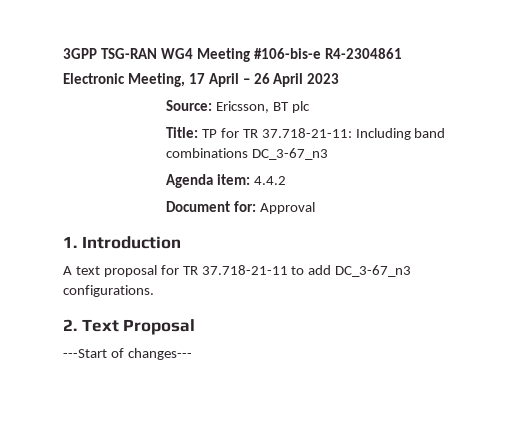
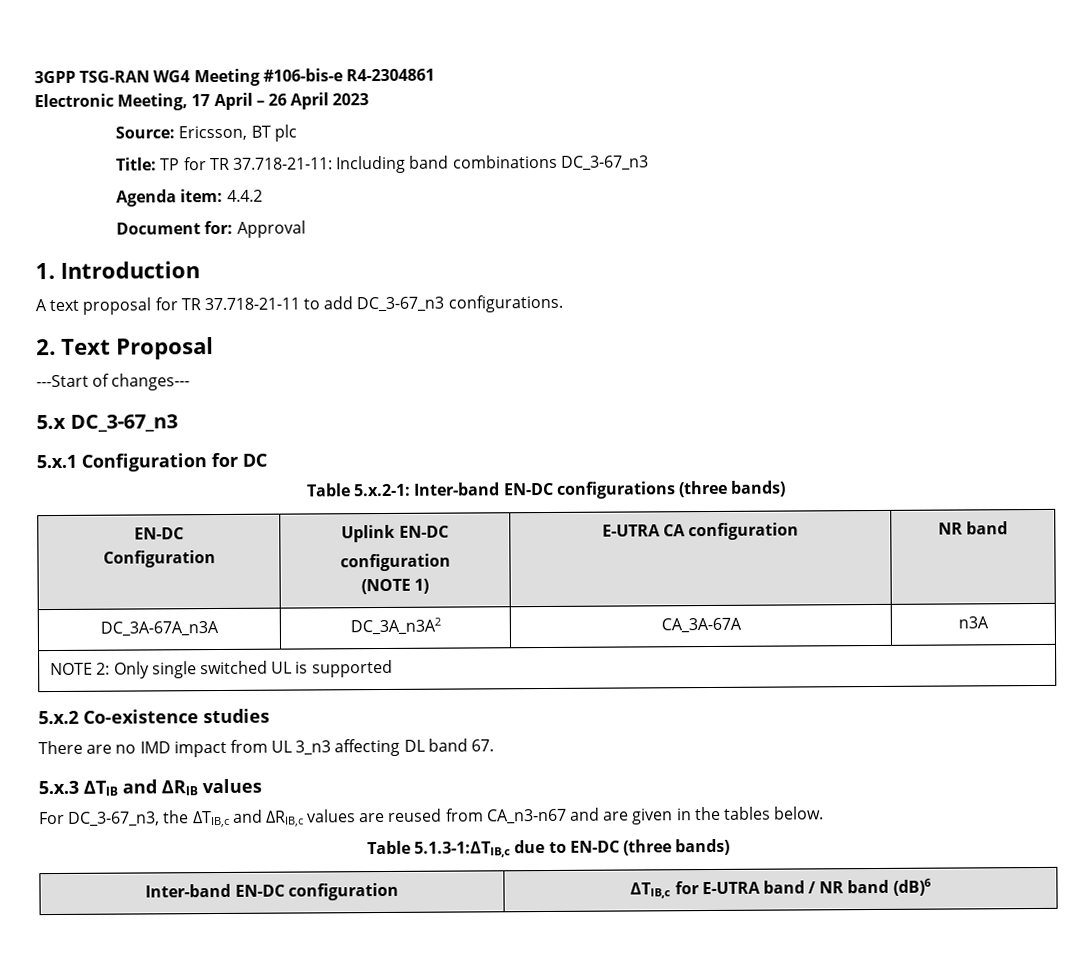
+ 5.x DC_3-67_n3
+ 5.x.1 Configuration for DC
+ Table 5.x.2-1: Inter-band EN-DC configurations (three bands)
+ EN-DC
+ Configuration | Uplink EN-DC
+ configuration
+ (NOTE 1) | E-UTRA CA configuration | NR band
+ DC_3A-67A_n3A | DC_3A_n3A2 | CA_3A-67A | n3A
+ NOTE 2: Only single switched UL is supported
+ 5.x.2 Co-existence studies
+ There are no IMD impact from UL 3_n3 affecting DL band 67.
+ 5.x.3 ∆TIB and ∆RIB values
+ For DC_3-67_n3, the ΔTIB,c and ΔRIB,c values are reused from CA_n3-n67 and are given in the tables below.
+ Table 5.1.3-1:ΔTIB,c due to EN-DC (three bands)
+ Inter-band EN-DC configuration | ΔTIB,c for E-UTRA band / NR band (dB)6

